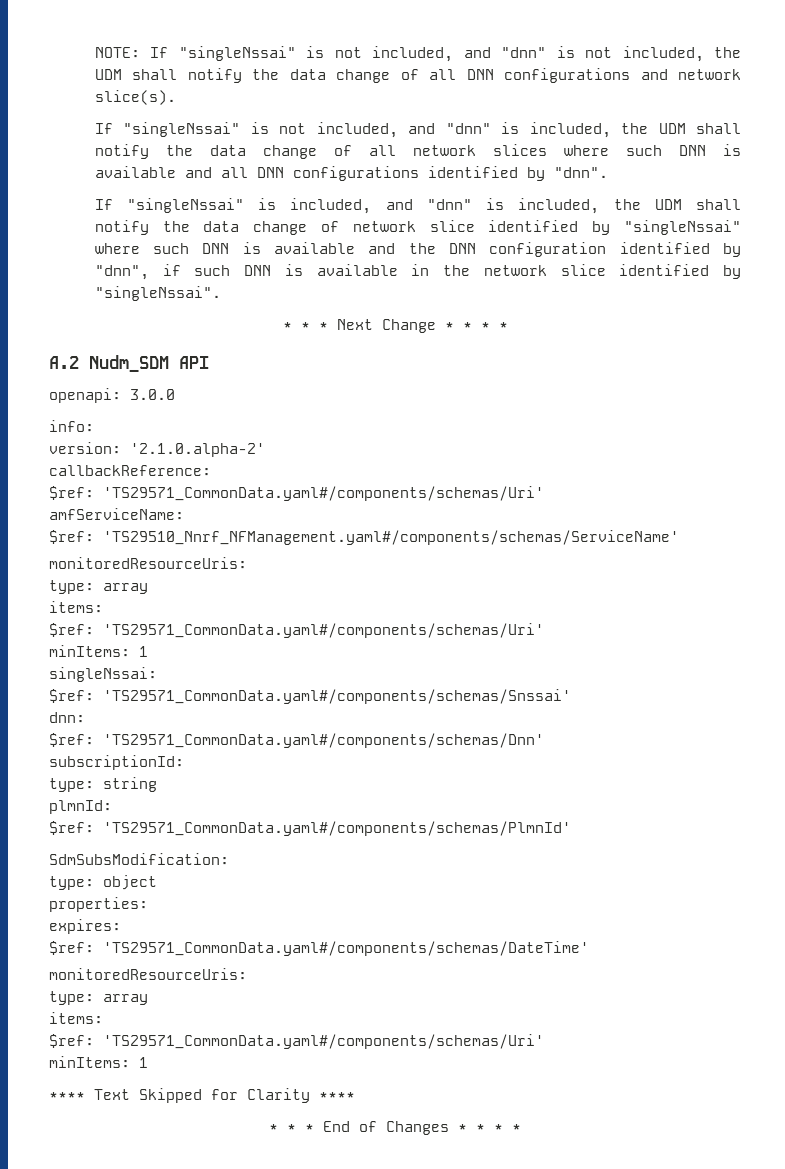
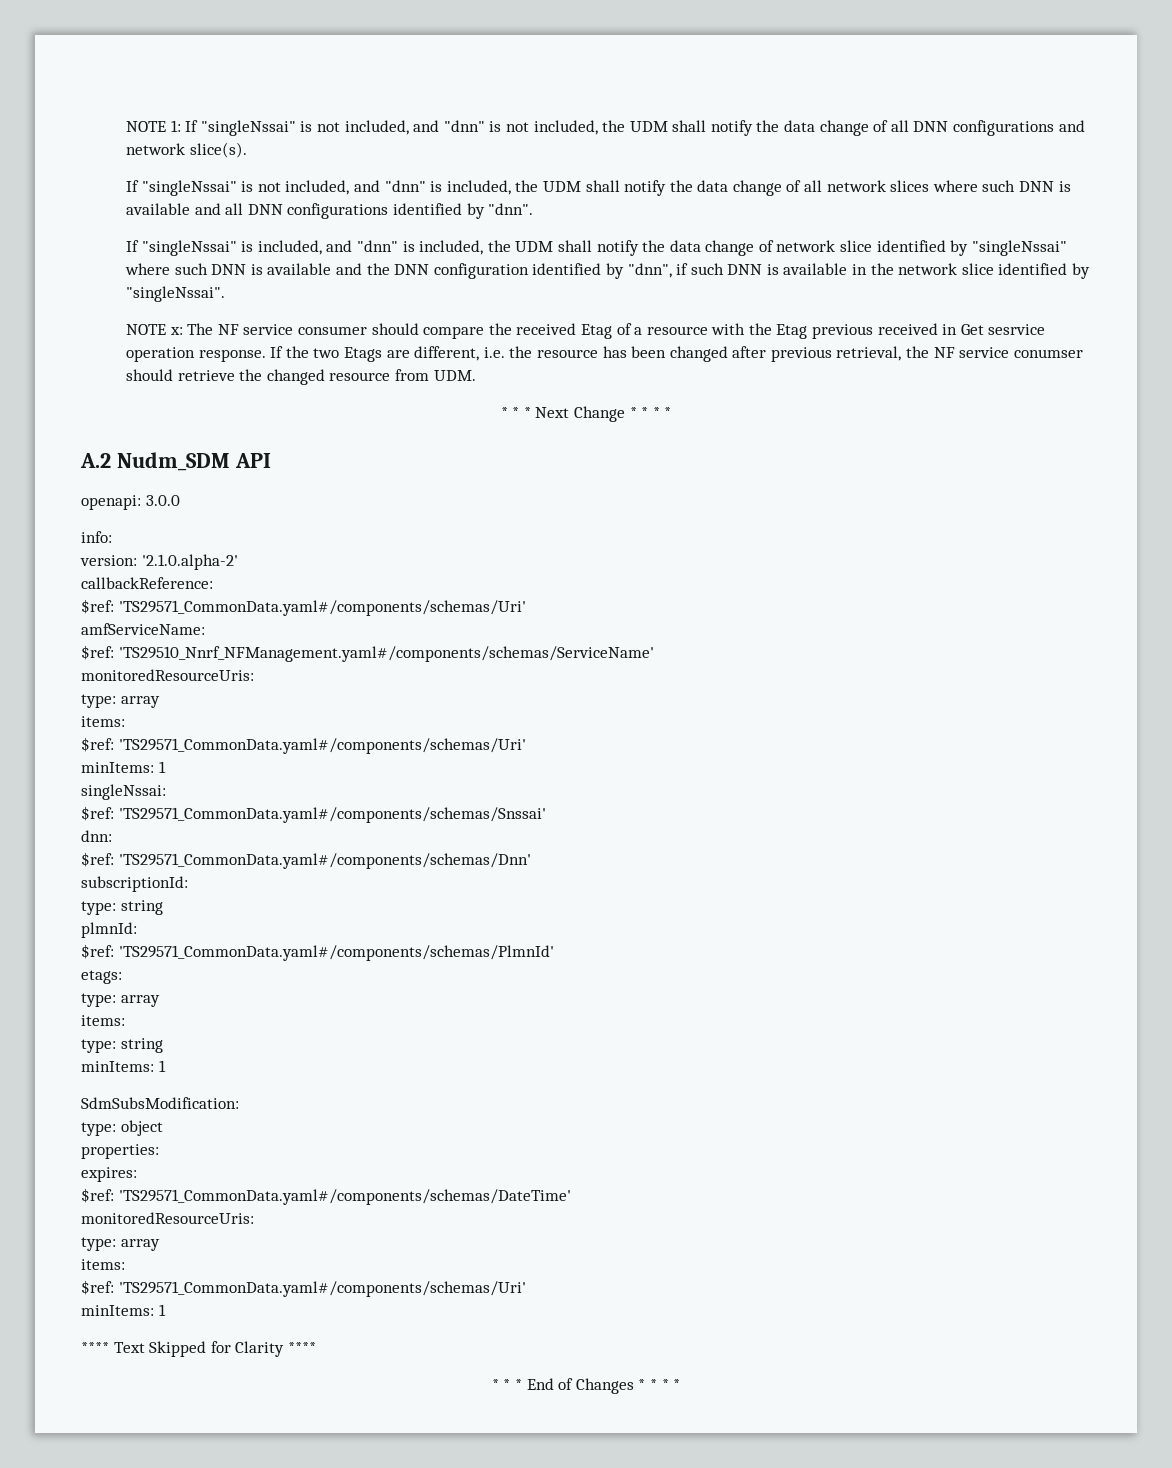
- NOTE: If "singleNssai" is not included, and "dnn" is not included, the UDM shall notify the data change of all DNN configurations and network slice(s).
+ NOTE 1: If "singleNssai" is not included, and "dnn" is not included, the UDM shall notify the data change of all DNN configurations and network slice(s).
+ NOTE x: The NF service consumer should compare the received Etag of a resource with the Etag previous received in Get sesrvice operation response. If the two Etags are different, i.e. the resource has been changed after previous retrieval, the NF service conumser should retrieve the changed resource from UDM.
+ etags:
+ type: array
+ items:
+ type: string
+ minItems: 1

